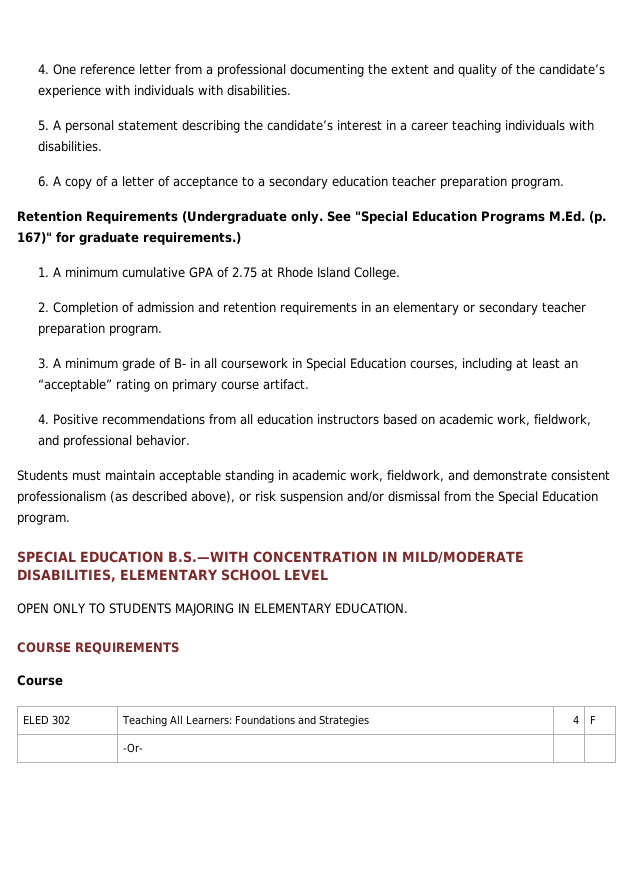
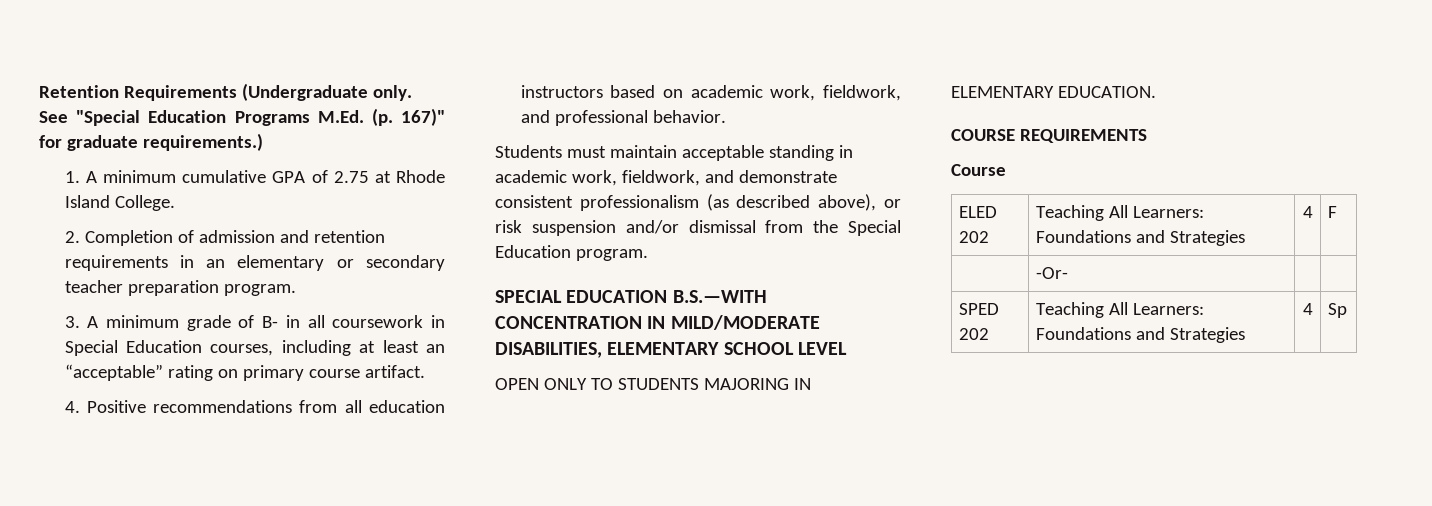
- 4. One reference letter from a professional documenting the extent and quality of the candidate’s experience with individuals with disabilities.
- 5. A personal statement describing the candidate’s interest in a career teaching individuals with disabilities.
- 6. A copy of a letter of acceptance to a secondary education teacher preparation program.
- ELED 302 | Teaching All Learners: Foundations and Strategies | 4 | F
+ ELED 202 | Teaching All Learners: Foundations and Strategies | 4 | F
+ SPED 202 | Teaching All Learners: Foundations and Strategies | 4 | Sp

